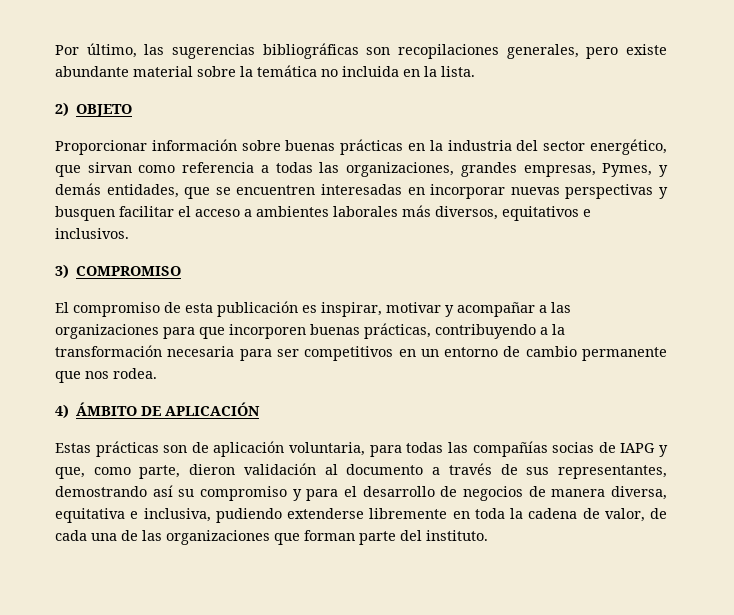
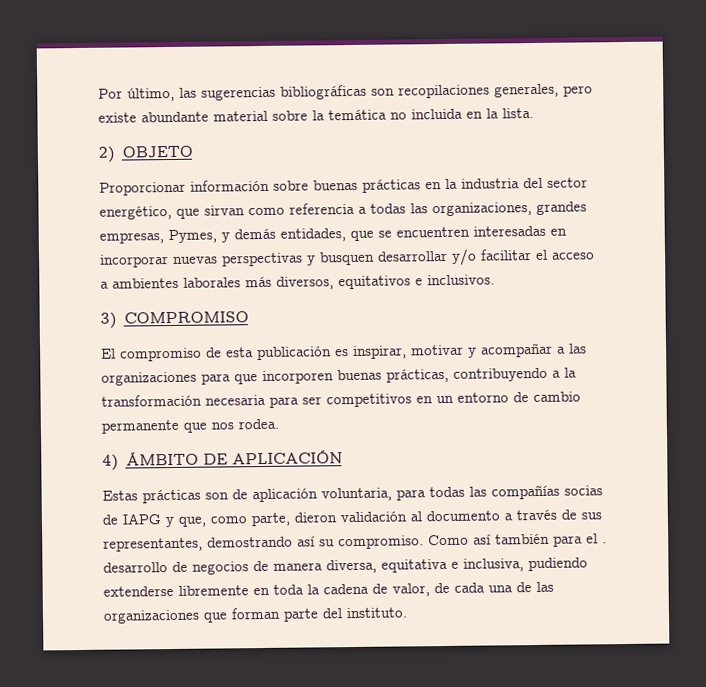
- Proporcionar información sobre buenas prácticas en la industria del sector energético, que sirvan como referencia a todas las organizaciones, grandes empresas, Pymes, y demás entidades, que se encuentren interesadas en incorporar nuevas perspectivas y busquen facilitar el acceso a ambientes laborales más diversos, equitativos e inclusivos.
+ Proporcionar información sobre buenas prácticas en la industria del sector energético, que sirvan como referencia a todas las organizaciones, grandes empresas, Pymes, y demás entidades, que se encuentren interesadas en incorporar nuevas perspectivas y busquen desarrollar y/o facilitar el acceso a ambientes laborales más diversos, equitativos e inclusivos.
- Estas prácticas son de aplicación voluntaria, para todas las compañías socias de IAPG y que, como parte, dieron validación al documento a través de sus representantes, demostrando así su compromiso y para el desarrollo de negocios de manera diversa, equitativa e inclusiva, pudiendo extenderse libremente en toda la cadena de valor, de cada una de las organizaciones que forman parte del instituto.
+ Estas prácticas son de aplicación voluntaria, para todas las compañías socias de IAPG y que, como parte, dieron validación al documento a través de sus representantes, demostrando así su compromiso. Como así también para el . desarrollo de negocios de manera diversa, equitativa e inclusiva, pudiendo extenderse libremente en toda la cadena de valor, de cada una de las organizaciones que forman parte del instituto.

